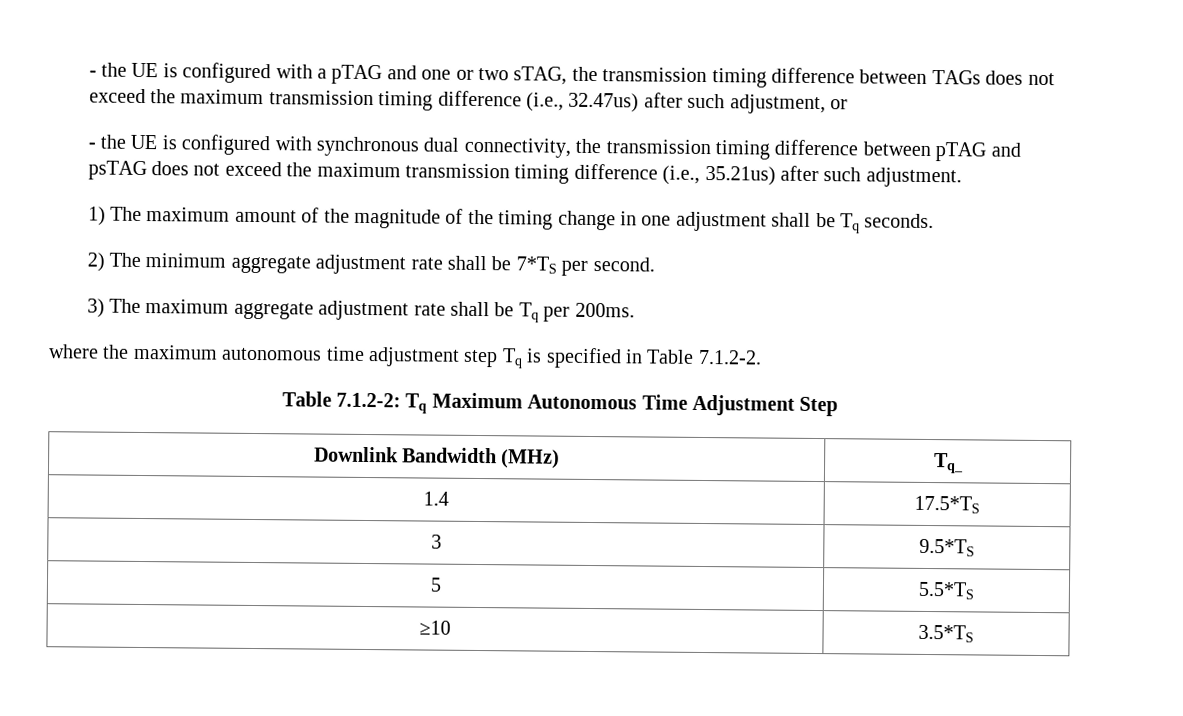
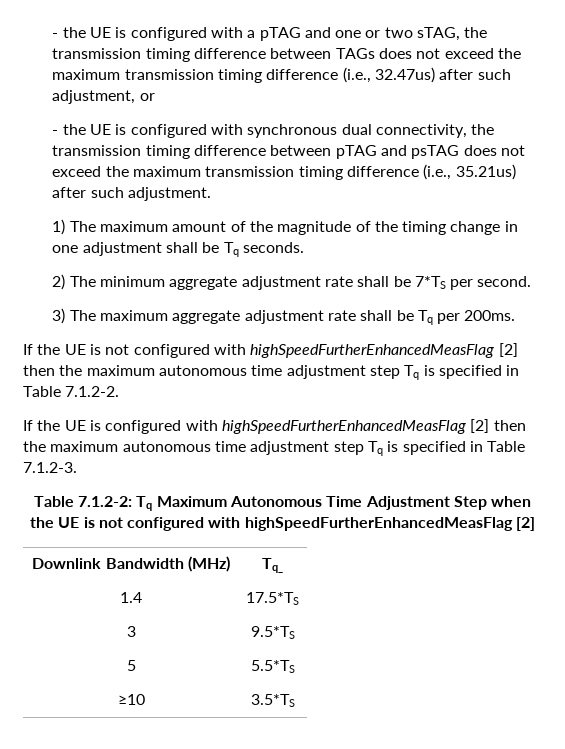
- where the maximum autonomous time adjustment step Tq is specified in Table 7.1.2-2.
+ If the UE is not configured with highSpeedFurtherEnhancedMeasFlag [2] then the maximum autonomous time adjustment step Tq is specified in Table 7.1.2-2.
+ If the UE is configured with highSpeedFurtherEnhancedMeasFlag [2] then the maximum autonomous time adjustment step Tq is specified in Table 7.1.2-3.
- Table 7.1.2-2: Tq Maximum Autonomous Time Adjustment Step
+ Table 7.1.2-2: Tq Maximum Autonomous Time Adjustment Step when the UE is not configured with highSpeedFurtherEnhancedMeasFlag [2]

